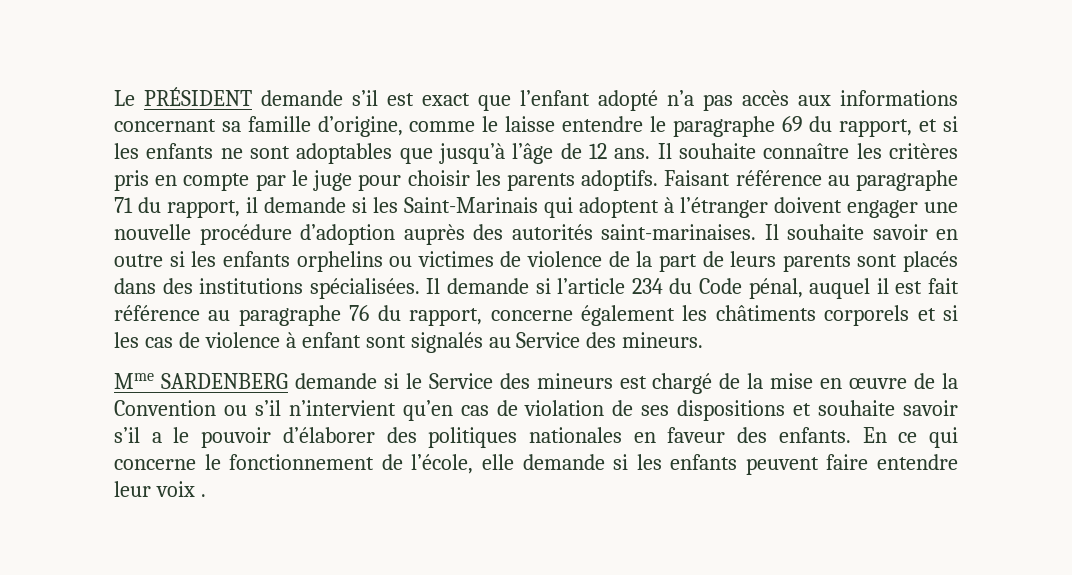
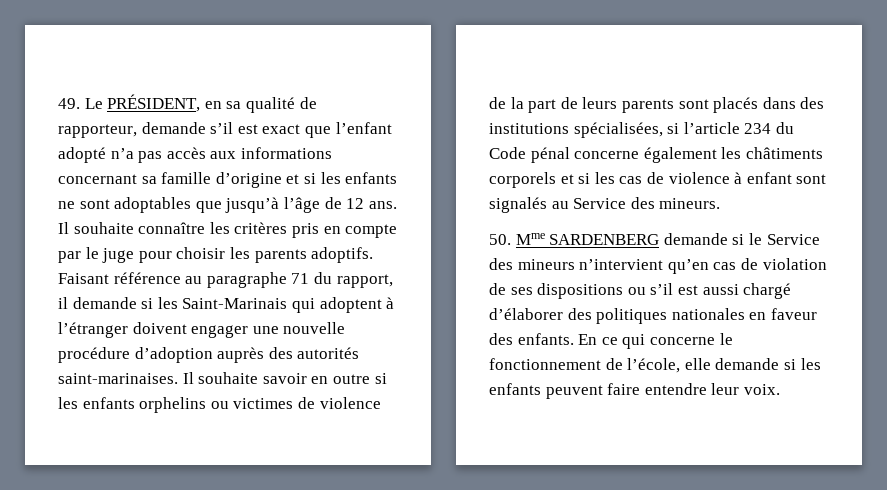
- Le PRÉSIDENT demande s’il est exact que l’enfant adopté n’a pas accès aux informations concernant sa famille d’origine, comme le laisse entendre le paragraphe 69 du rapport, et si les enfants ne sont adoptables que jusqu’à l’âge de 12 ans.
+ 49. Le PRÉSIDENT, en sa qualité de rapporteur, demande s’il est exact que l’enfant adopté n’a pas accès aux informations concernant sa famille d’origine et si les enfants ne sont adoptables que jusqu’à l’âge de 12 ans.
- Il souhaite savoir en outre si les enfants orphelins ou victimes de violence de la part de leurs parents sont placés dans des institutions spécialisées. Il demande si l’article 234 du Code pénal, auquel il est fait référence au paragraphe 76 du rapport, concerne également les châtiments corporels et si les cas de violence à enfant sont signalés au Service des mineurs.
+ Il souhaite savoir en outre si les enfants orphelins ou victimes de violence de la part de leurs parents sont placés dans des institutions spécialisées, si l’article 234 du Code pénal concerne également les châtiments corporels et si les cas de violence à enfant sont signalés au Service des mineurs.
- Mme SARDENBERG demande si le Service des mineurs est chargé de la mise en œuvre de la Convention ou s’il n’intervient qu’en cas de violation de ses dispositions et souhaite savoir s’il a le pouvoir d’élaborer des politiques nationales en faveur des enfants.
+ 50. Mme SARDENBERG demande si le Service des mineurs n’intervient qu’en cas de violation de ses dispositions ou s’il est aussi chargé d’élaborer des politiques nationales en faveur des enfants.
- En ce qui concerne le fonctionnement de l’école, elle demande si les enfants peuvent faire entendre leur voix .
+ En ce qui concerne le fonctionnement de l’école, elle demande si les enfants peuvent faire entendre leur voix.

